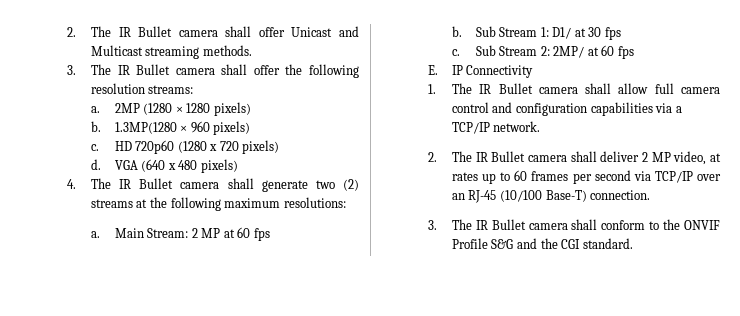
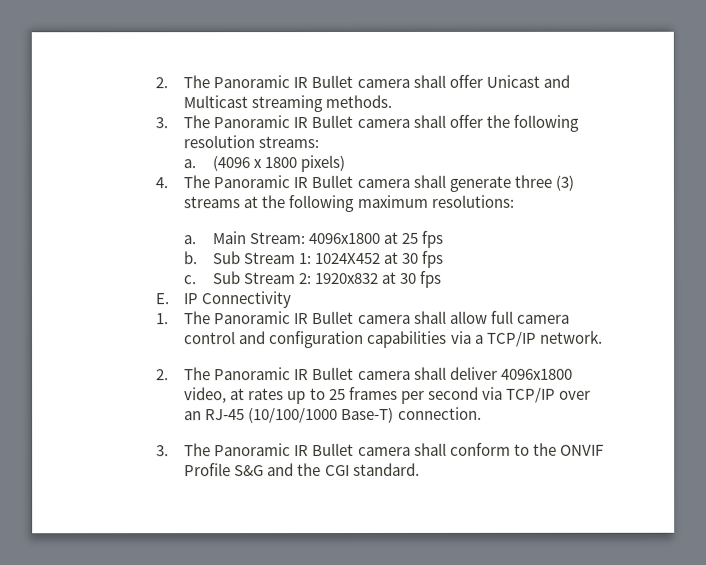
- 2. The IR Bullet camera shall offer Unicast and Multicast streaming methods.
+ 2. The Panoramic IR Bullet camera shall offer Unicast and Multicast streaming methods.
- 3. The IR Bullet camera shall offer the following resolution streams:
+ 3. The Panoramic IR Bullet camera shall offer the following resolution streams:
- 2MP (1280 × 1280 pixels)
- b. 1.3MP(1280 × 960 pixels)
- c. HD 720p60 (1280 x 720 pixels)
- d. VGA (640 x 480 pixels)
+ (4096 x 1800 pixels)
- 4. The IR Bullet camera shall generate two (2) streams at the following maximum resolutions:
+ 4. The Panoramic IR Bullet camera shall generate three (3) streams at the following maximum resolutions:
- Main Stream: 2 MP at 60 fps
+ Main Stream: 4096x1800 at 25 fps
- Sub Stream 1: D1/ at 30 fps
+ Sub Stream 1: 1024X452 at 30 fps
- Sub Stream 2: 2MP/ at 60 fps
+ Sub Stream 2: 1920x832 at 30 fps
- 1. The IR Bullet camera shall allow full camera control and configuration capabilities via a TCP/IP network.
+ 1. The Panoramic IR Bullet camera shall allow full camera control and configuration capabilities via a TCP/IP network.
- 2. The IR Bullet camera shall deliver 2 MP video, at rates up to 60 frames per second via TCP/IP over an RJ-45 (10/100 Base-T) connection.
+ 2. The Panoramic IR Bullet camera shall deliver 4096x1800 video, at rates up to 25 frames per second via TCP/IP over an RJ-45 (10/100/1000 Base-T) connection.
- 3. The IR Bullet camera shall conform to the ONVIF Profile S&G and the CGI standard.
+ 3. The Panoramic IR Bullet camera shall conform to the ONVIF Profile S&G and the CGI standard.

